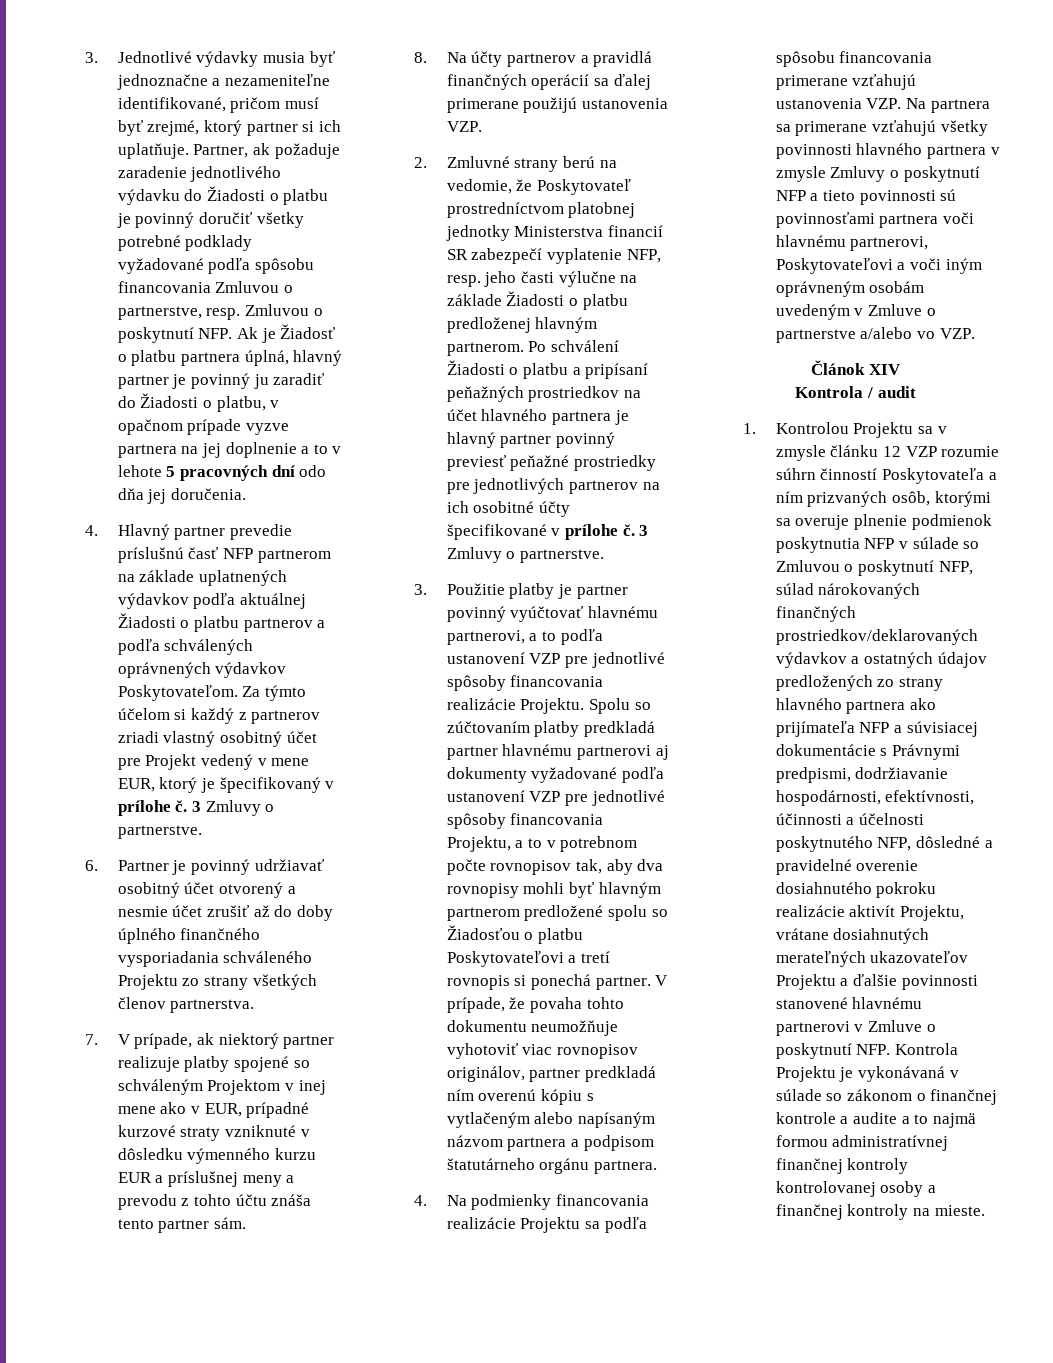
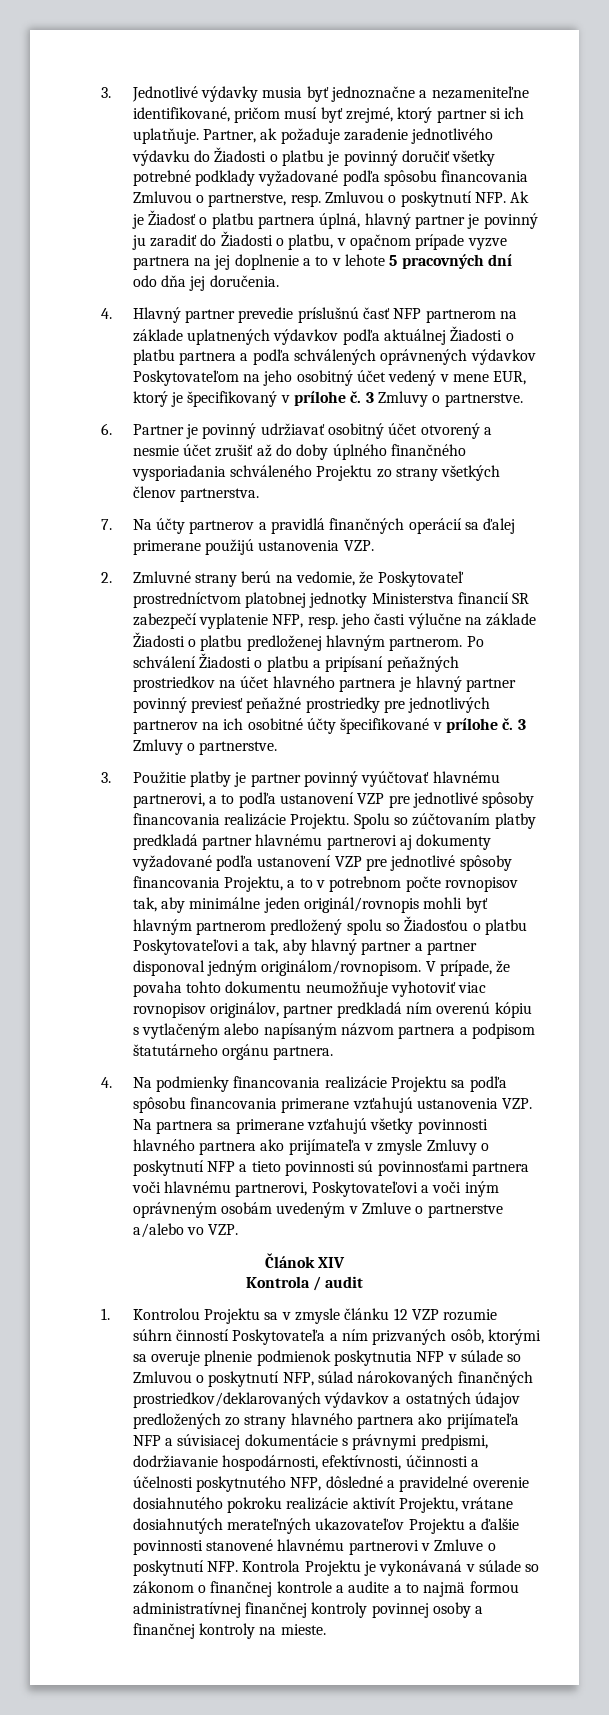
- 4. Hlavný partner prevedie príslušnú časť NFP partnerom na základe uplatnených výdavkov podľa aktuálnej Žiadosti o platbu partnerov a podľa schválených oprávnených výdavkov Poskytovateľom. Za týmto účelom si každý z partnerov zriadi vlastný osobitný účet pre Projekt vedený v mene EUR, ktorý je špecifikovaný v prílohe č.
+ 4. Hlavný partner prevedie príslušnú časť NFP partnerom na základe uplatnených výdavkov podľa aktuálnej Žiadosti o platbu partnera a podľa schválených oprávnených výdavkov Poskytovateľom na jeho osobitný účet vedený v mene EUR, ktorý je špecifikovaný v prílohe č.
- 7. V prípade, ak niektorý partner realizuje platby spojené so schváleným Projektom v inej mene ako v EUR, prípadné kurzové straty vzniknuté v dôsledku výmenného kurzu EUR a príslušnej meny a prevodu z tohto účtu znáša tento partner sám.
- 8. Na účty partnerov a pravidlá finančných operácií sa ďalej primerane použijú ustanovenia VZP.
+ 7. Na účty partnerov a pravidlá finančných operácií sa ďalej primerane použijú ustanovenia VZP.
- Spolu so zúčtovaním platby predkladá partner hlavnému partnerovi aj dokumenty vyžadované podľa ustanovení VZP pre jednotlivé spôsoby financovania Projektu, a to v potrebnom počte rovnopisov tak, aby dva rovnopisy mohli byť hlavným partnerom predložené spolu so Žiadosťou o platbu Poskytovateľovi a tretí rovnopis si ponechá partner.
+ Spolu so zúčtovaním platby predkladá partner hlavnému partnerovi aj dokumenty vyžadované podľa ustanovení VZP pre jednotlivé spôsoby financovania Projektu, a to v potrebnom počte rovnopisov tak, aby minimálne jeden originál/rovnopis mohli byť hlavným partnerom predložený spolu so Žiadosťou o platbu Poskytovateľovi a tak, aby hlavný partner a partner disponoval jedným originálom/rovnopisom.
- 4. Na podmienky financovania realizácie Projektu sa podľa spôsobu financovania primerane vzťahujú ustanovenia VZP. Na partnera sa primerane vzťahujú všetky povinnosti hlavného partnera v zmysle Zmluvy o poskytnutí NFP a tieto povinnosti sú povinnosťami partnera voči hlavnému partnerovi, Poskytovateľovi a voči iným oprávneným osobám uvedeným v Zmluve o partnerstve a/alebo vo VZP.
+ 4. Na podmienky financovania realizácie Projektu sa podľa spôsobu financovania primerane vzťahujú ustanovenia VZP. Na partnera sa primerane vzťahujú všetky povinnosti hlavného partnera ako prijímateľa v zmysle Zmluvy o poskytnutí NFP a tieto povinnosti sú povinnosťami partnera voči hlavnému partnerovi, Poskytovateľovi a voči iným oprávneným osobám uvedeným v Zmluve o partnerstve a/alebo vo VZP.
- 1. Kontrolou Projektu sa v zmysle článku 12 VZP rozumie súhrn činností Poskytovateľa a ním prizvaných osôb, ktorými sa overuje plnenie podmienok poskytnutia NFP v súlade so Zmluvou o poskytnutí NFP, súlad nárokovaných finančných prostriedkov/deklarovaných výdavkov a ostatných údajov predložených zo strany hlavného partnera ako prijímateľa NFP a súvisiacej dokumentácie s Právnymi predpismi, dodržiavanie hospodárnosti, efektívnosti, účinnosti a účelnosti poskytnutého NFP, dôsledné a pravidelné overenie dosiahnutého pokroku realizácie aktivít Projektu, vrátane dosiahnutých merateľných ukazovateľov Projektu a ďalšie povinnosti stanovené hlavnému partnerovi v Zmluve o poskytnutí NFP. Kontrola Projektu je vykonávaná v súlade so zákonom o finančnej kontrole a audite a to najmä formou administratívnej finančnej kontroly kontrolovanej osoby a finančnej kontroly na mieste.
+ 1. Kontrolou Projektu sa v zmysle článku 12 VZP rozumie súhrn činností Poskytovateľa a ním prizvaných osôb, ktorými sa overuje plnenie podmienok poskytnutia NFP v súlade so Zmluvou o poskytnutí NFP, súlad nárokovaných finančných prostriedkov/deklarovaných výdavkov a ostatných údajov predložených zo strany hlavného partnera ako prijímateľa NFP a súvisiacej dokumentácie s právnymi predpismi, dodržiavanie hospodárnosti, efektívnosti, účinnosti a účelnosti poskytnutého NFP, dôsledné a pravidelné overenie dosiahnutého pokroku realizácie aktivít Projektu, vrátane dosiahnutých merateľných ukazovateľov Projektu a ďalšie povinnosti stanovené hlavnému partnerovi v Zmluve o poskytnutí NFP. Kontrola Projektu je vykonávaná v súlade so zákonom o finančnej kontrole a audite a to najmä formou administratívnej finančnej kontroly povinnej osoby a finančnej kontroly na mieste.

